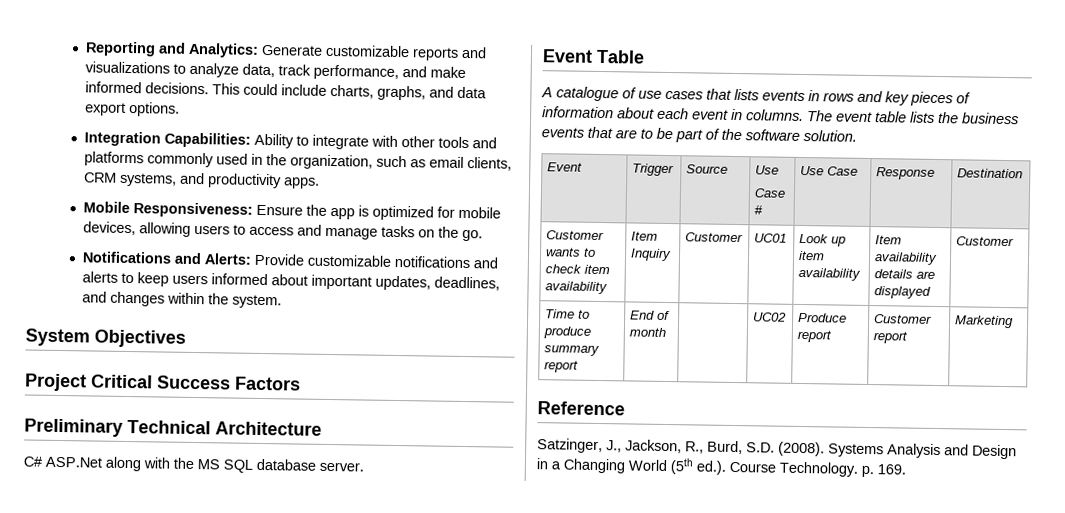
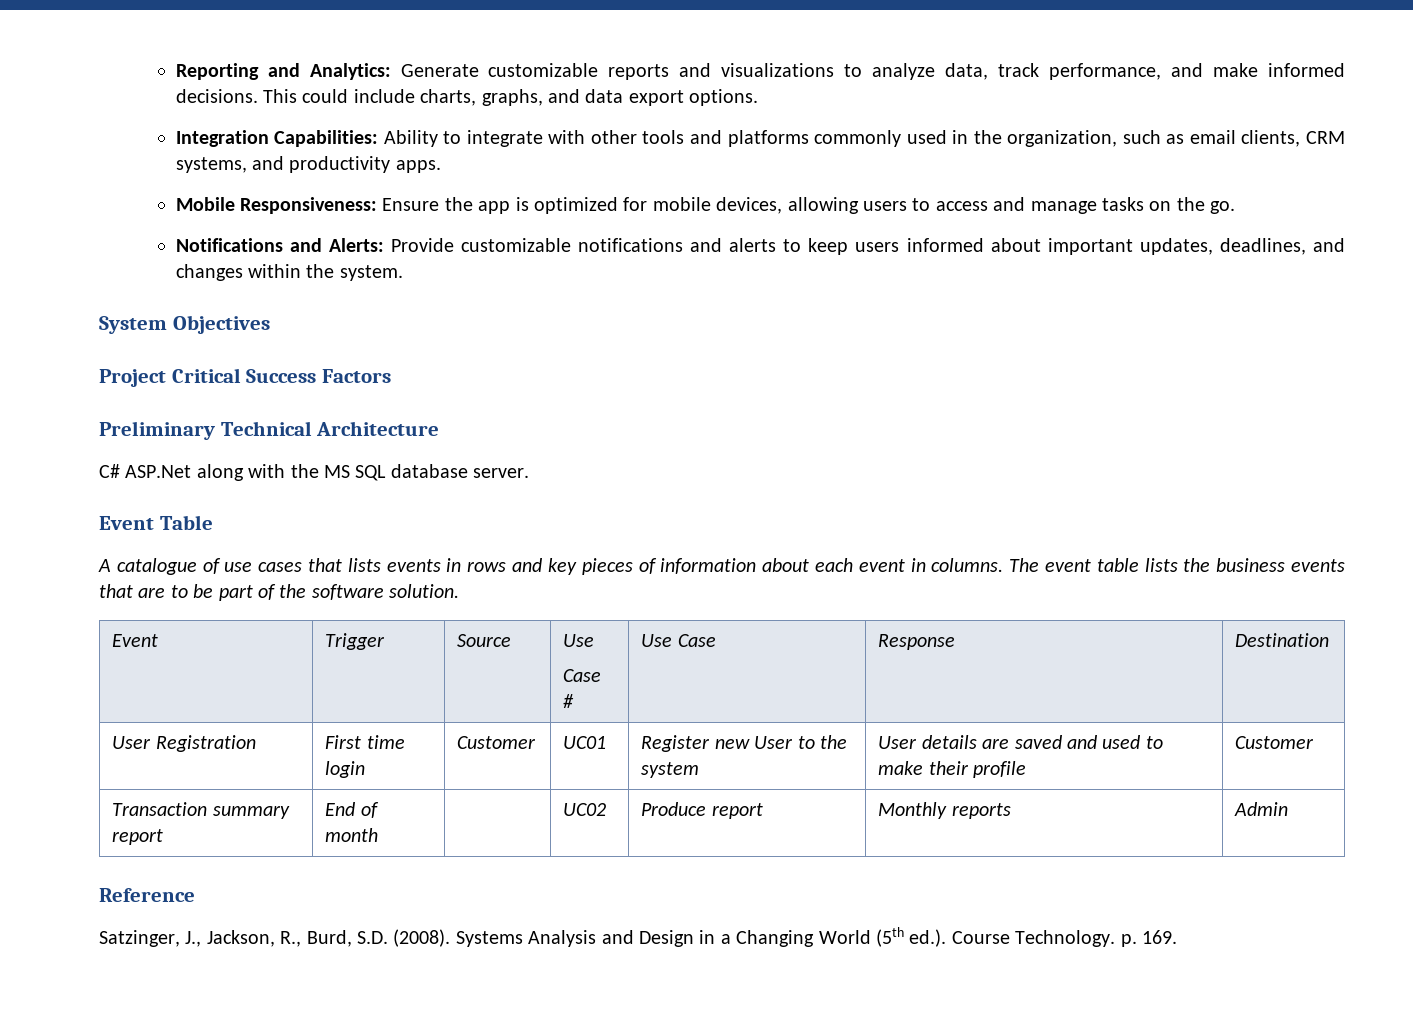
- Customer wants to check item availability | Item Inquiry | Customer | UC01 | Look up item availability | Item availability details are displayed | Customer
- Time to produce summary report | End of month | | UC02 | Produce report | Customer report | Marketing
+ User Registration | First time login | Customer | UC01 | Register new User to the system | User details are saved and used to make their profile | Customer
+ Transaction summary report | End of month | | UC02 | Produce report | Monthly reports | Admin

